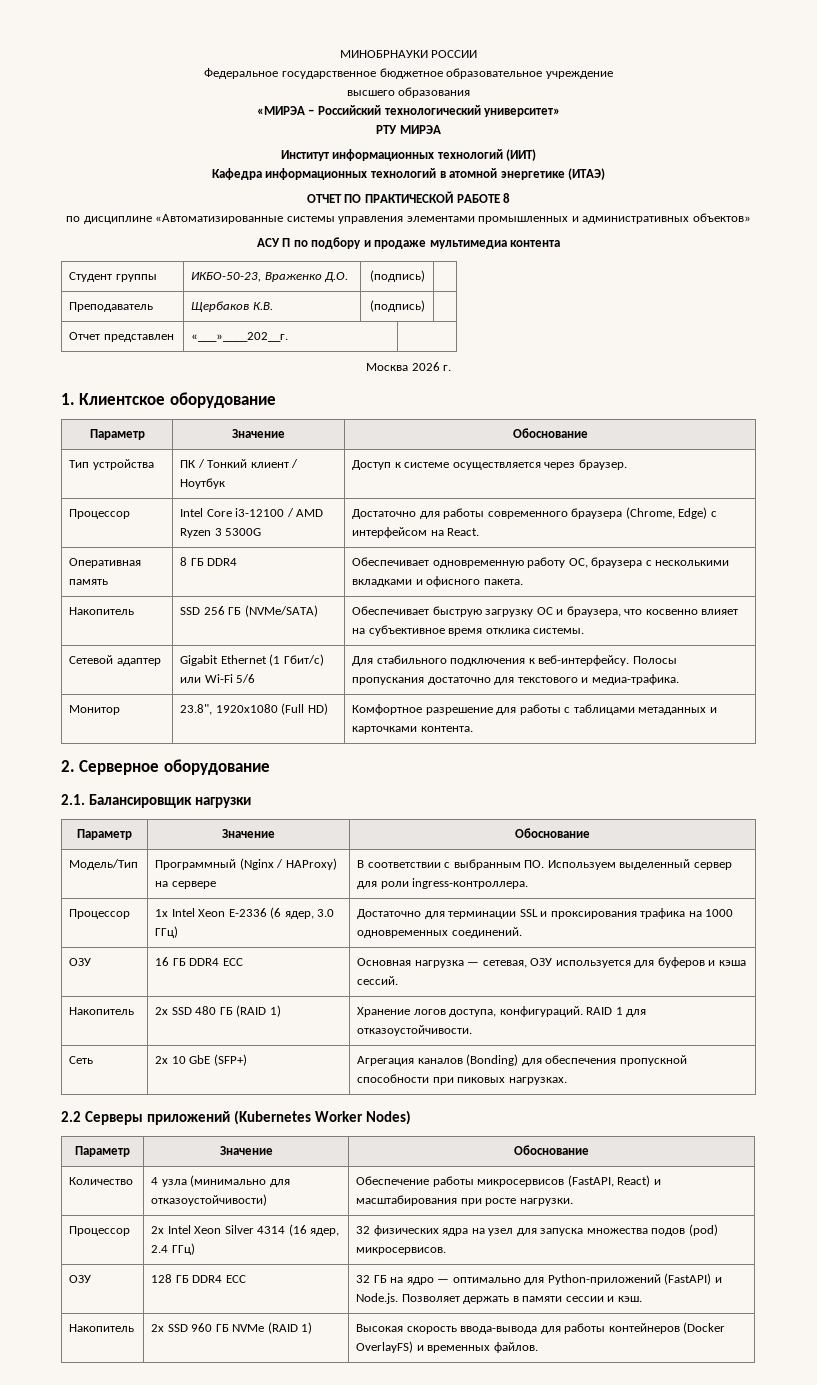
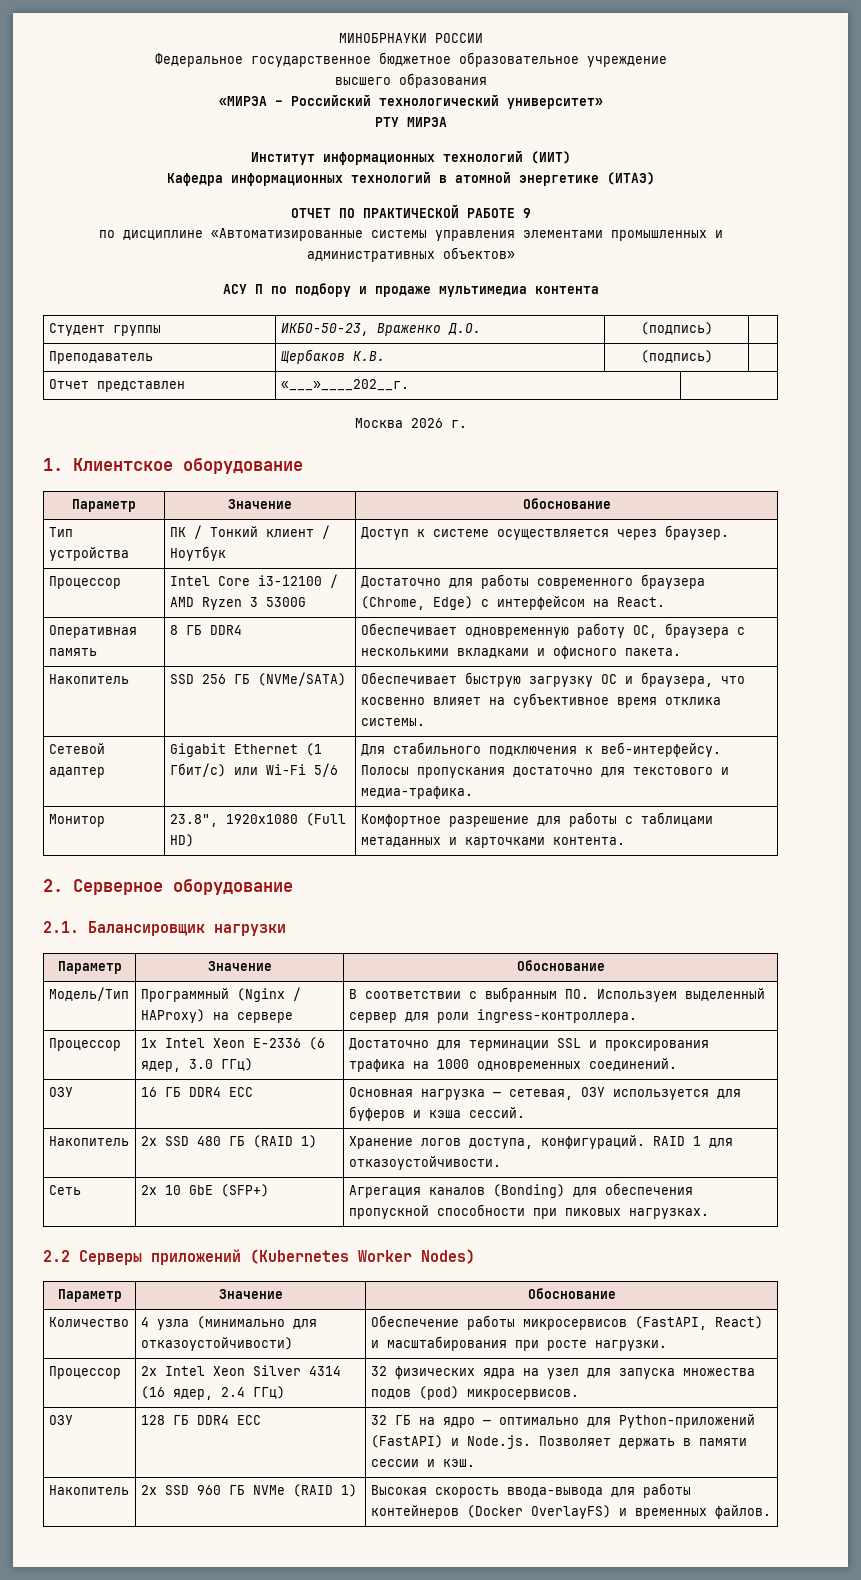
- ОТЧЕТ ПО ПРАКТИЧЕСКОЙ РАБОТЕ 8
+ ОТЧЕТ ПО ПРАКТИЧЕСКОЙ РАБОТЕ 9

